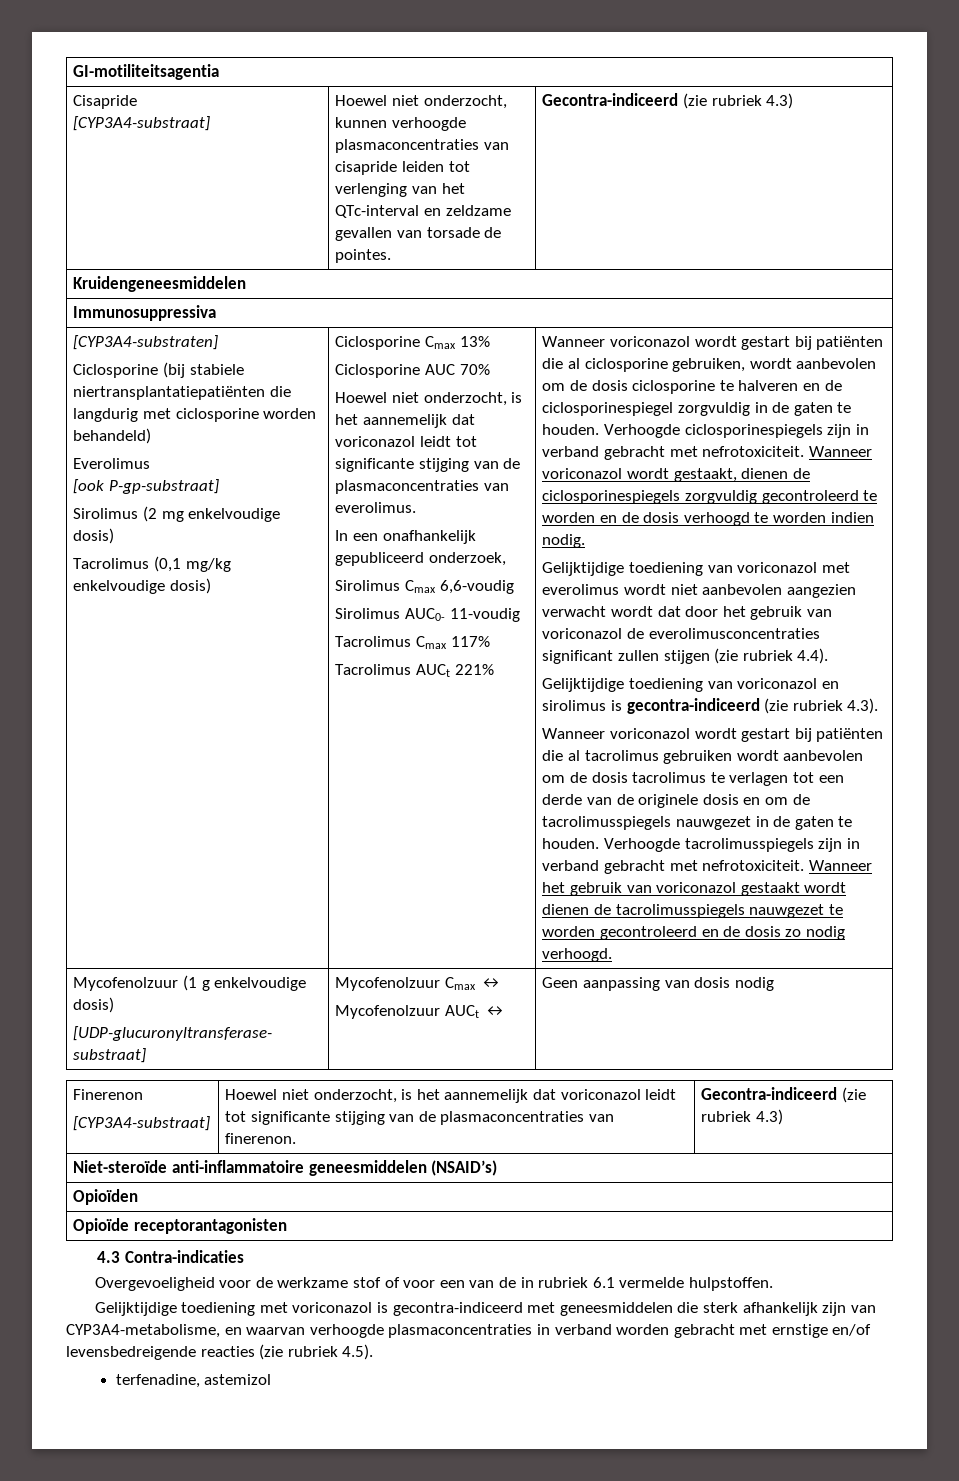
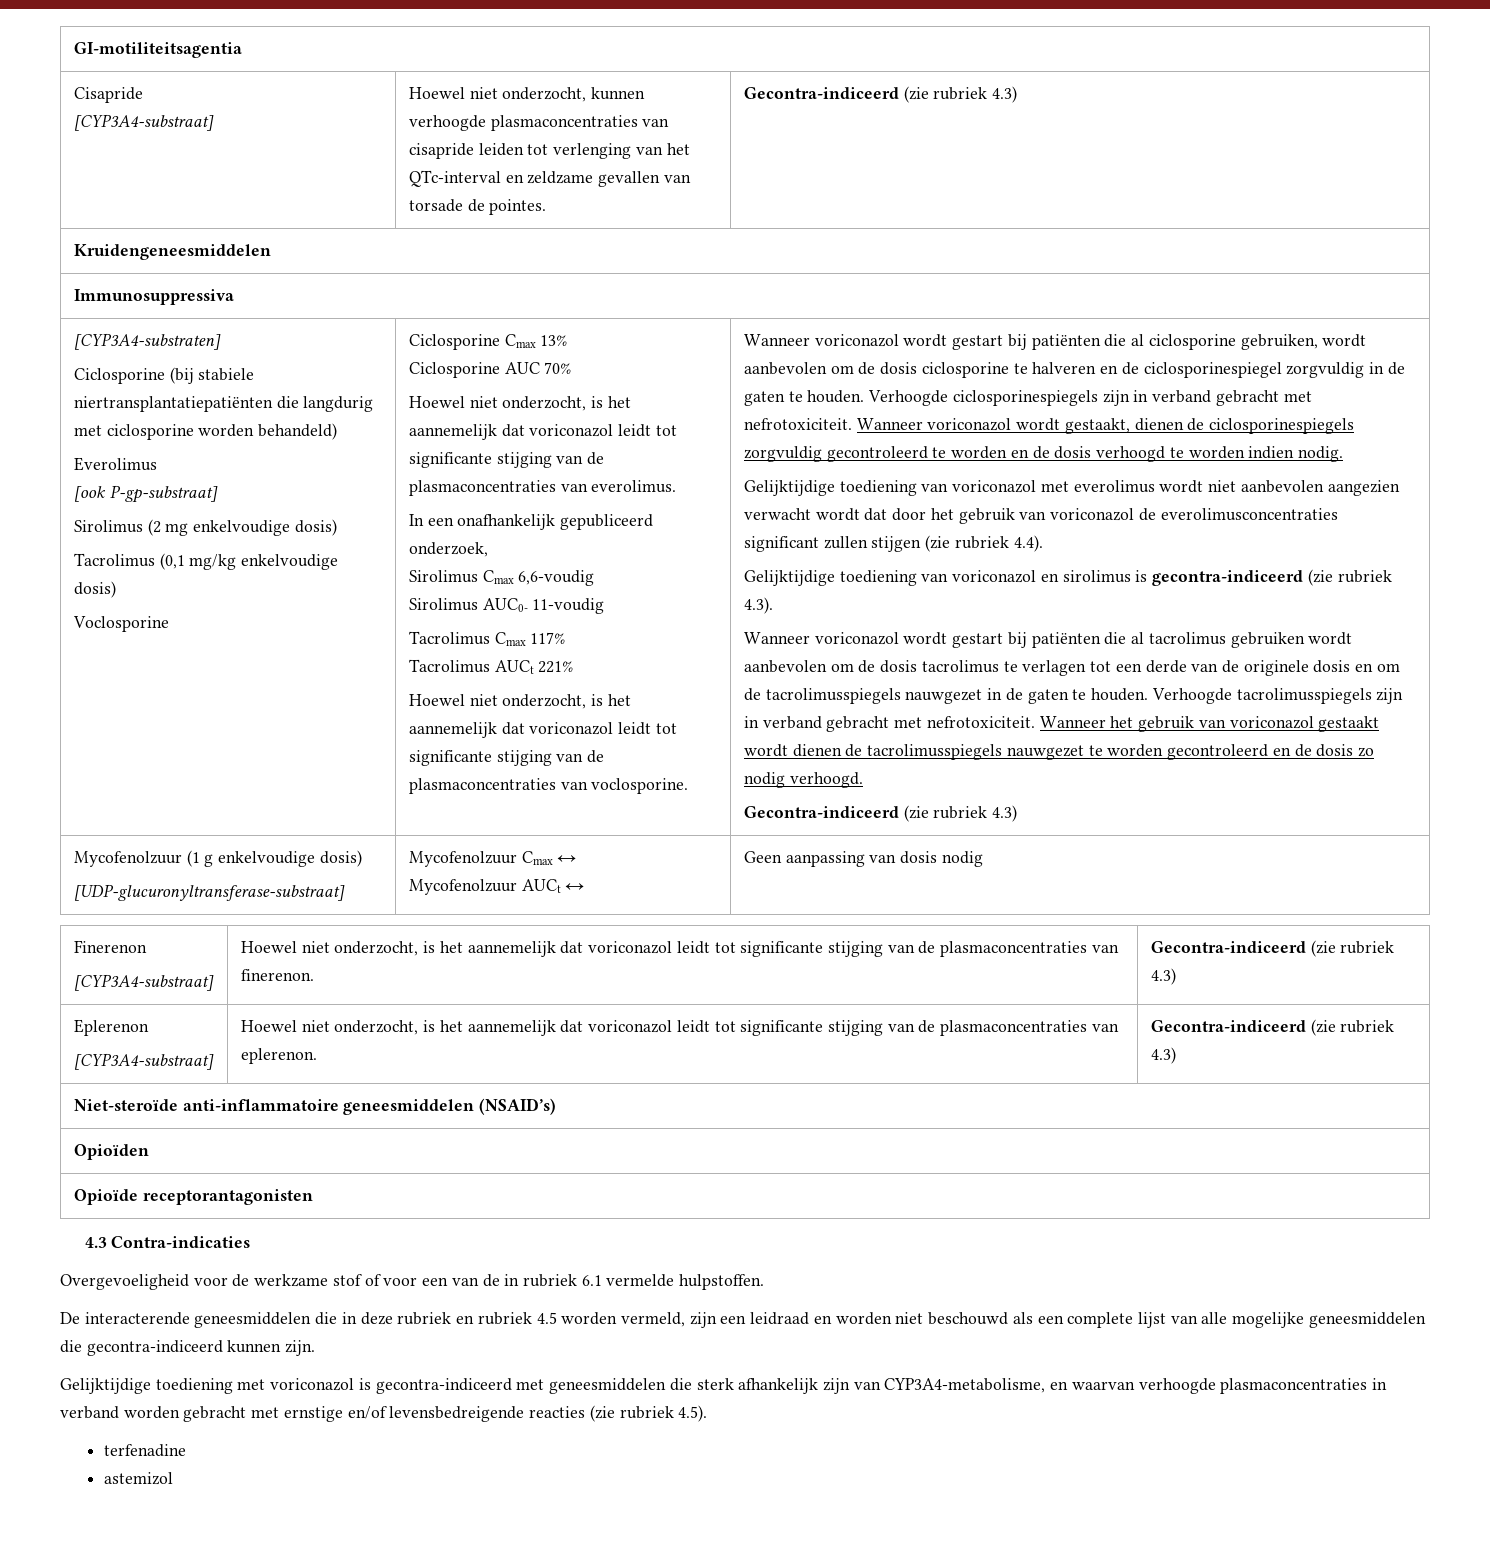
+ Voclosporine
+ Hoewel niet onderzocht, is het aannemelijk dat voriconazol leidt tot significante stijging van de plasmaconcentraties van voclosporine.
  Wanneer het gebruik van voriconazol gestaakt wordt dienen de tacrolimusspiegels nauwgezet te worden gecontroleerd en de dosis zo nodig verhoogd.
+ Gecontra-indiceerd (zie rubriek 4.3)
+ Eplerenon
+ [CYP3A4-substraat] | Hoewel niet onderzocht, is het aannemelijk dat voriconazol leidt tot significante stijging van de plasmaconcentraties van eplerenon. | Gecontra-indiceerd (zie rubriek 4.3)
+ De interacterende geneesmiddelen die in deze rubriek en rubriek 4.5 worden vermeld, zijn een leidraad en worden niet beschouwd als een complete lijst van alle mogelijke geneesmiddelen die gecontra-indiceerd kunnen zijn.
- terfenadine, astemizol
+ terfenadine
+ astemizol

